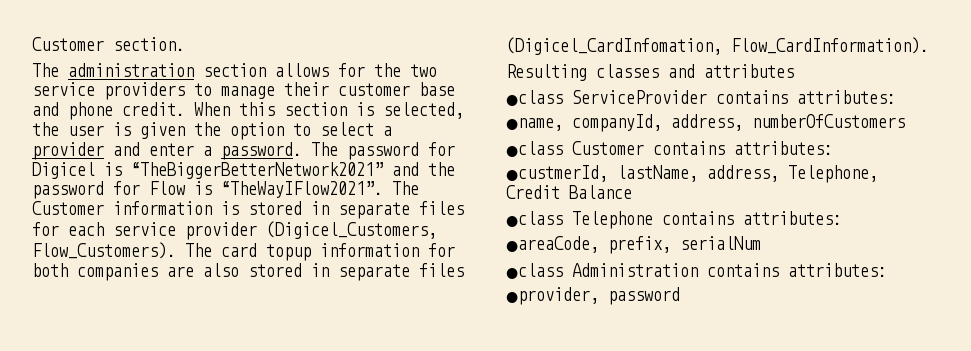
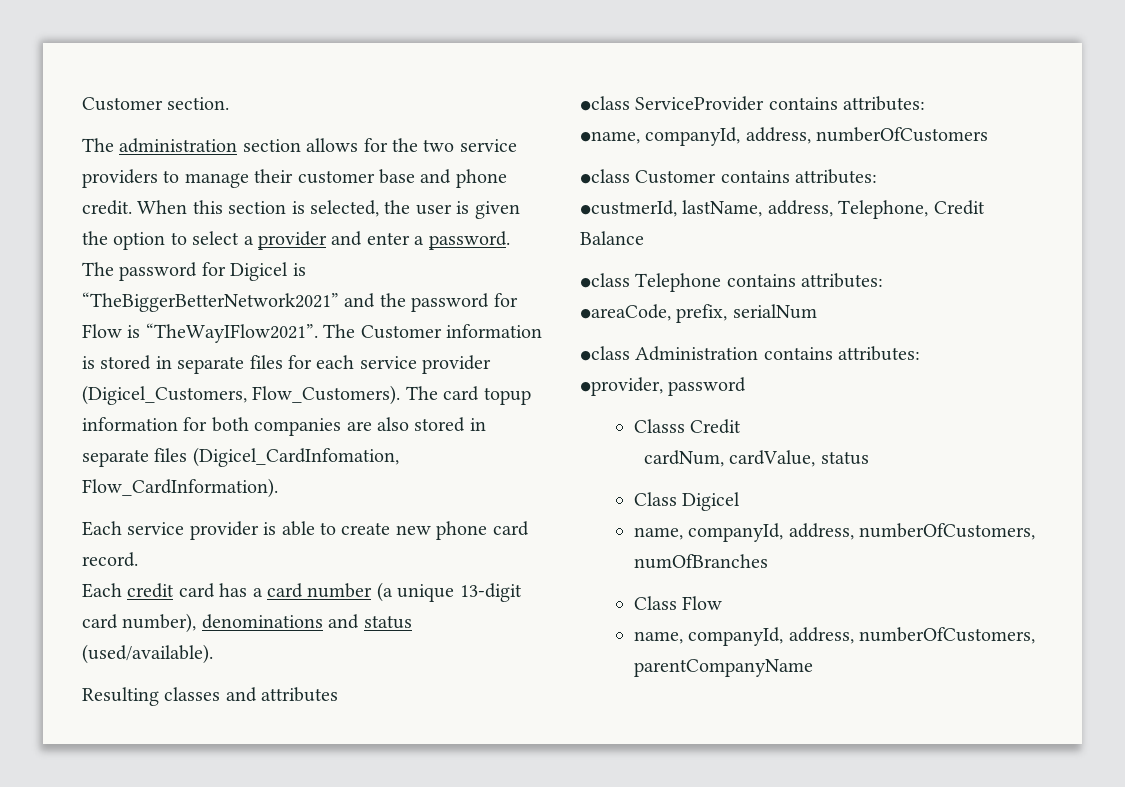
+ Each service provider is able to create new phone card record.
+ Each credit card has a card number (a unique 13-digit card number), denominations and status (used/available).
+ Classs Credit
+ cardNum, cardValue, status
+ Class Digicel
+ name, companyId, address, numberOfCustomers, numOfBranches
+ Class Flow
+ name, companyId, address, numberOfCustomers, parentCompanyName

